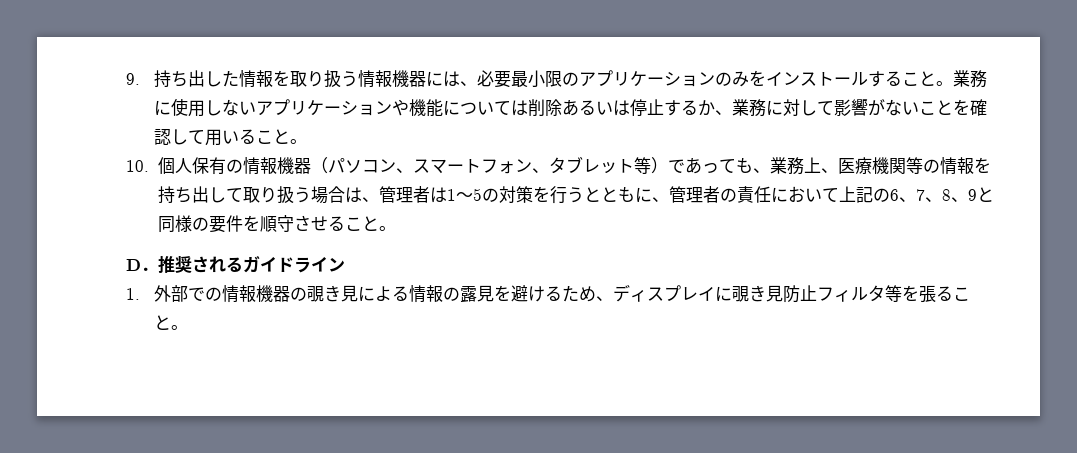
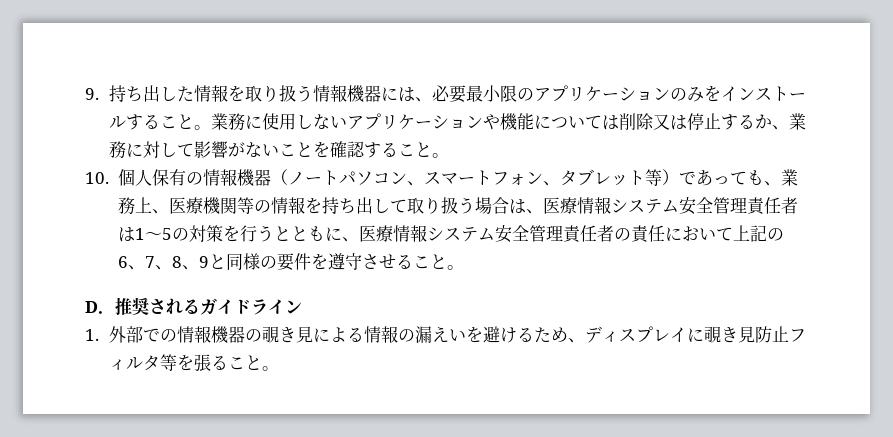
- 業務に使用しないアプリケーションや機能については削除あるいは停止するか、業務に対して影響がないことを確認して用いること。
+ 業務に使用しないアプリケーションや機能については削除又は停止するか、業務に対して影響がないことを確認すること。
- 10.個人保有の情報機器（パソコン、スマートフォン、タブレット等）であっても、業務上、医療機関等の情報を持ち出して取り扱う場合は、管理者は1～5の対策を行うとともに、管理者の責任において上記の6、7、8、9と同様の要件を順守させること。
+ 10.個人保有の情報機器（ノートパソコン、スマートフォン、タブレット等）であっても、業務上、医療機関等の情報を持ち出して取り扱う場合は、医療情報システム安全管理責任者は1～5の対策を行うとともに、医療情報システム安全管理責任者の責任において上記の6、7、8、9と同様の要件を遵守させること。
- 1.外部での情報機器の覗き見による情報の露見を避けるため、ディスプレイに覗き見防止フィルタ等を張ること。
+ 1.外部での情報機器の覗き見による情報の漏えいを避けるため、ディスプレイに覗き見防止フィルタ等を張ること。

